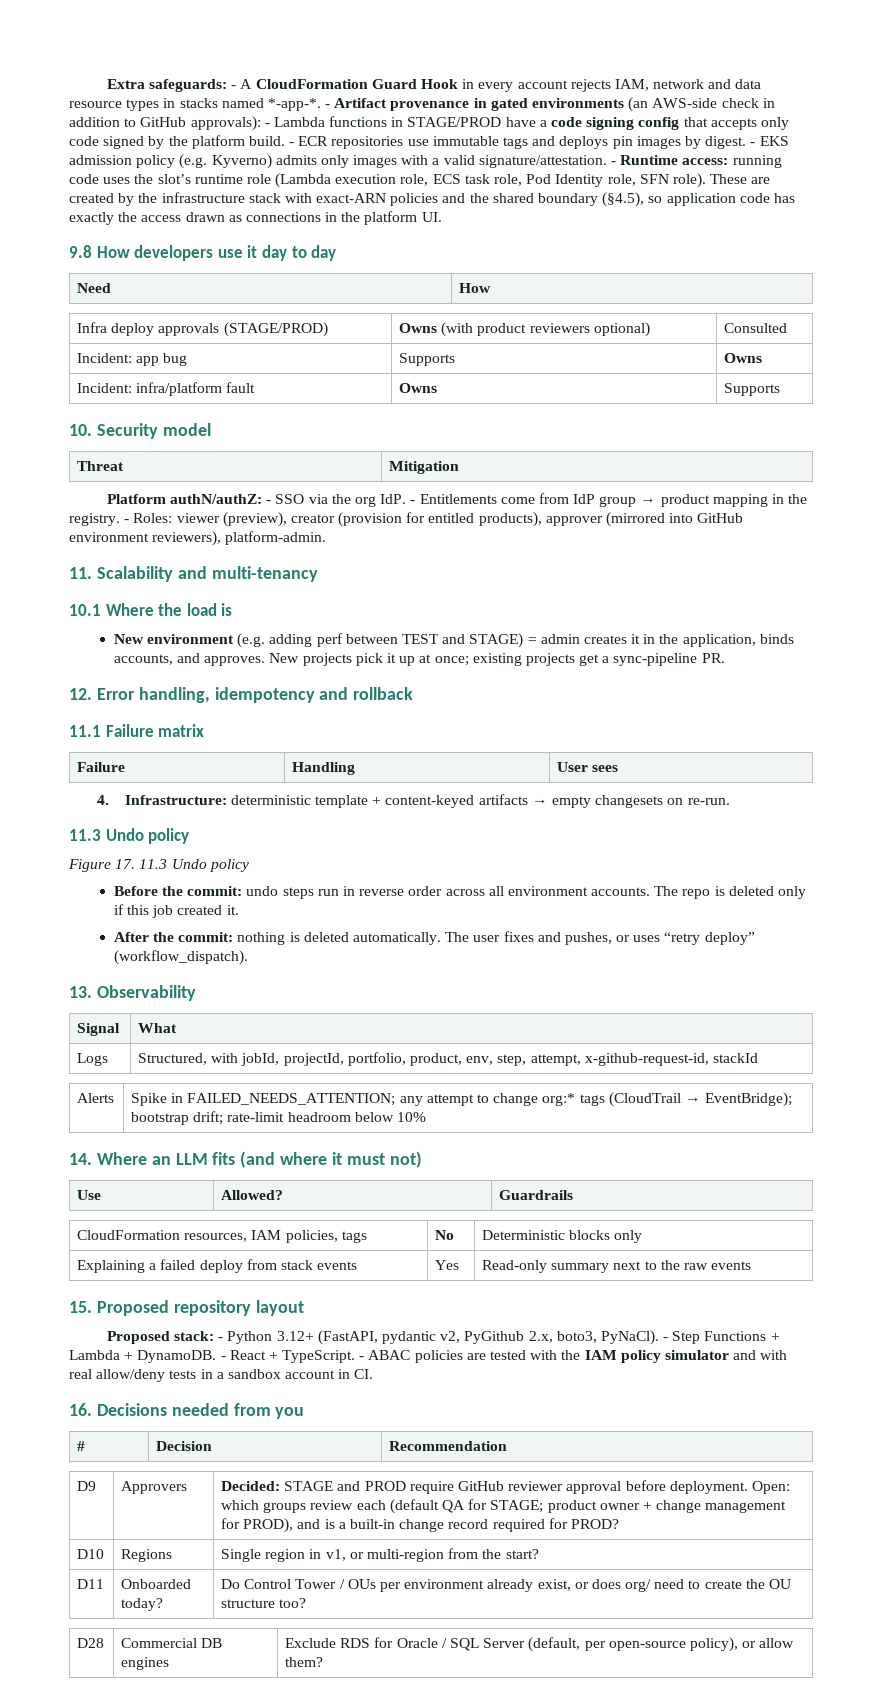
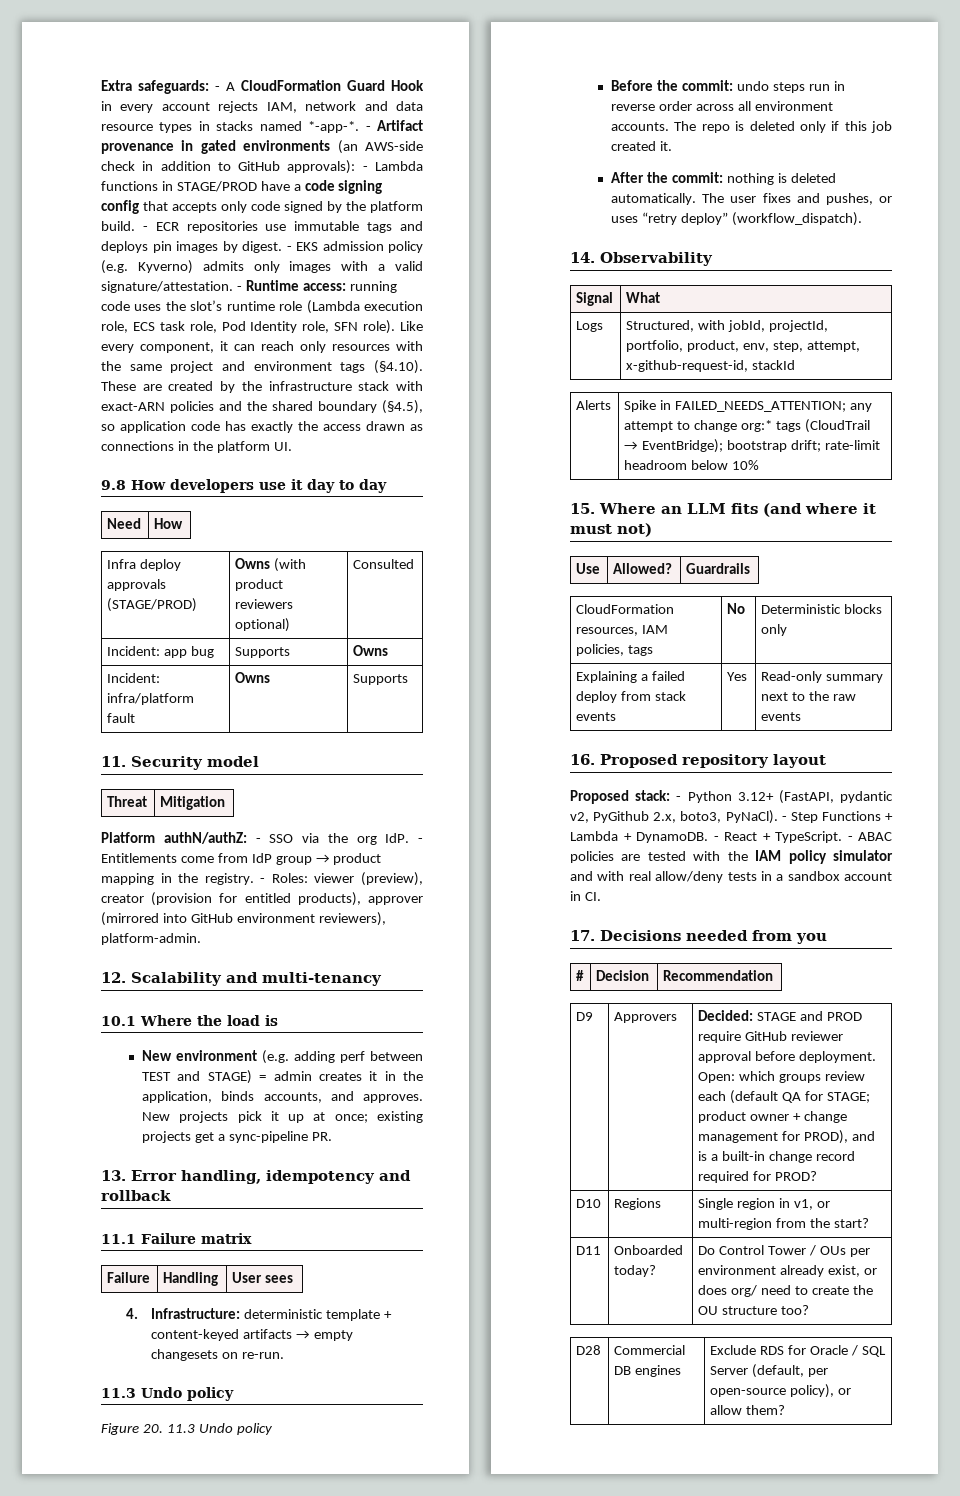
- These are created by the infrastructure stack with exact-ARN policies and the shared boundary (§4.5), so application code has exactly the access drawn as connections in the platform UI.
+ Like every component, it can reach only resources with the same project and environment tags (§4.10). These are created by the infrastructure stack with exact-ARN policies and the shared boundary (§4.5), so application code has exactly the access drawn as connections in the platform UI.
- 10. Security model
+ 11. Security model
- 11. Scalability and multi-tenancy
+ 12. Scalability and multi-tenancy
- 12. Error handling, idempotency and rollback
+ 13. Error handling, idempotency and rollback
- Figure 17. 11.3 Undo policy
+ Figure 20. 11.3 Undo policy
- 13. Observability
+ 14. Observability
- 14. Where an LLM fits (and where it must not)
+ 15. Where an LLM fits (and where it must not)
- 15. Proposed repository layout
+ 16. Proposed repository layout
- 16. Decisions needed from you
+ 17. Decisions needed from you

